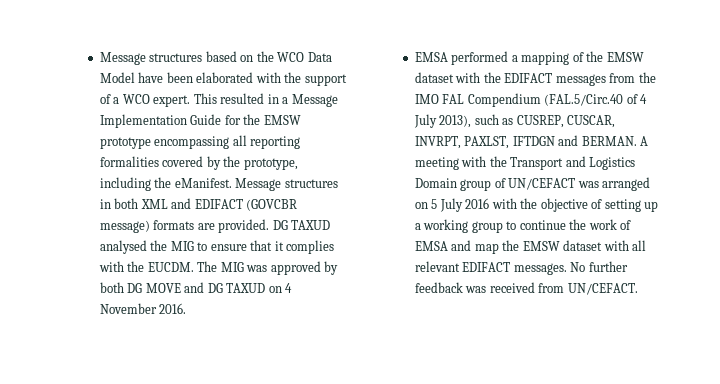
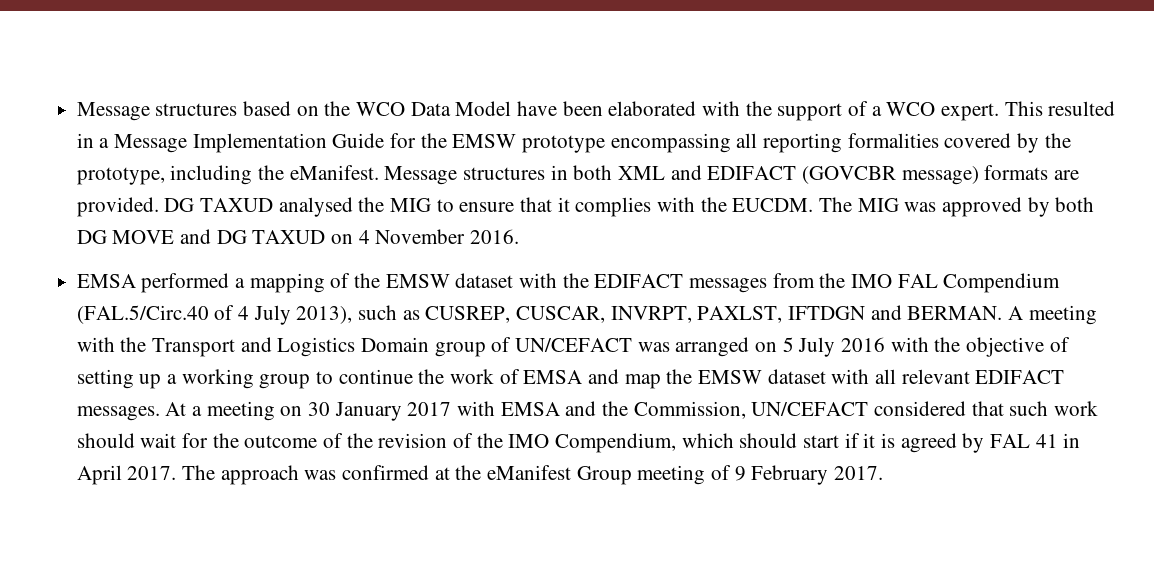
- No further feedback was received from UN/CEFACT.
+ At a meeting on 30 January 2017 with EMSA and the Commission, UN/CEFACT considered that such work should wait for the outcome of the revision of the IMO Compendium, which should start if it is agreed by FAL 41 in April 2017. The approach was confirmed at the eManifest Group meeting of 9 February 2017.

